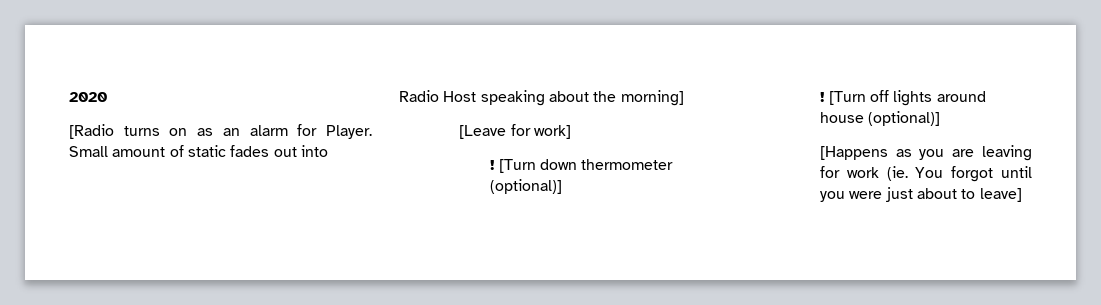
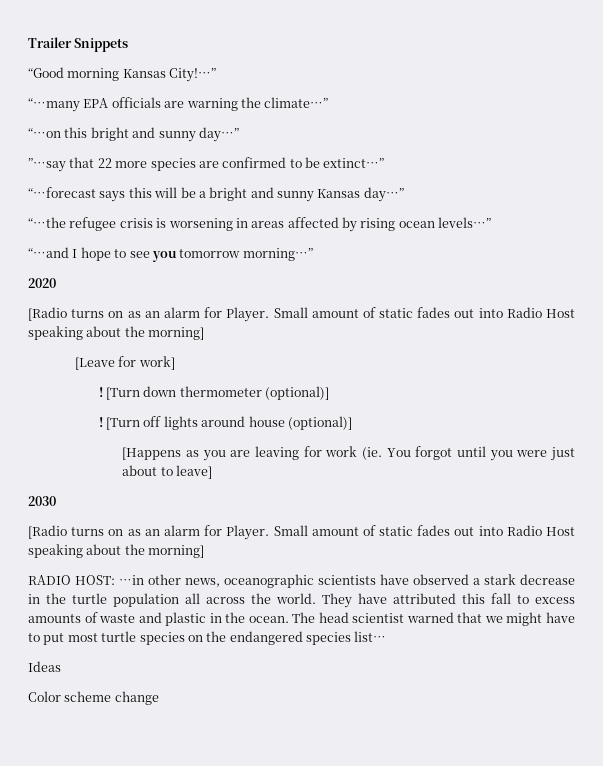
+ Trailer Snippets
+ “Good morning Kansas City!…”
+ “…many EPA officials are warning the climate…”
+ “…on this bright and sunny day…”
+ ”…say that 22 more species are confirmed to be extinct…”
+ “…forecast says this will be a bright and sunny Kansas day…”
+ “…the refugee crisis is worsening in areas affected by rising ocean levels…”
+ “…and I hope to see you tomorrow morning…”
+ 2030
+ [Radio turns on as an alarm for Player. Small amount of static fades out into Radio Host speaking about the morning]
+ RADIO HOST: …in other news, oceanographic scientists have observed a stark decrease in the turtle population all across the world. They have attributed this fall to excess amounts of waste and plastic in the ocean. The head scientist warned that we might have to put most turtle species on the endangered species list…
+ Ideas
+ Color scheme change

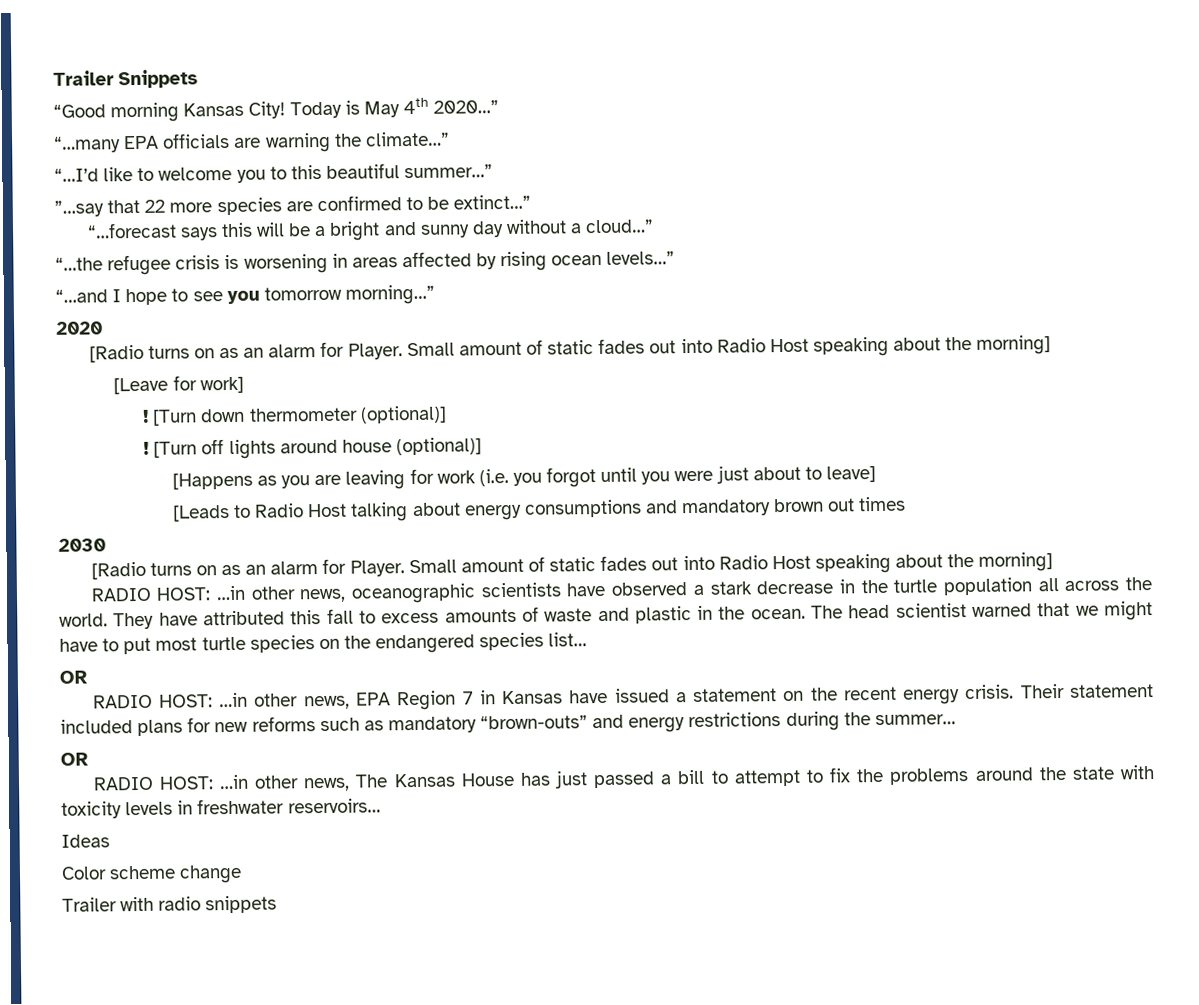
- “Good morning Kansas City!…”
+ “Good morning Kansas City! Today is May 4th 2020…”
- “…on this bright and sunny day…”
+ “…I’d like to welcome you to this beautiful summer…”
- “…forecast says this will be a bright and sunny Kansas day…”
+ “…forecast says this will be a bright and sunny day without a cloud…”
- [Happens as you are leaving for work (ie. You forgot until you were just about to leave]
+ [Happens as you are leaving for work (i.e. you forgot until you were just about to leave]
+ [Leads to Radio Host talking about energy consumptions and mandatory brown out times
  The head scientist warned that we might have to put most turtle species on the endangered species list…
+ OR
+ RADIO HOST: …in other news, EPA Region 7 in Kansas have issued a statement on the recent energy crisis. Their statement included plans for new reforms such as mandatory “brown-outs” and energy restrictions during the summer…
+ OR
+ RADIO HOST: …in other news, The Kansas House has just passed a bill to attempt to fix the problems around the state with toxicity levels in freshwater reservoirs…
+ Trailer with radio snippets

